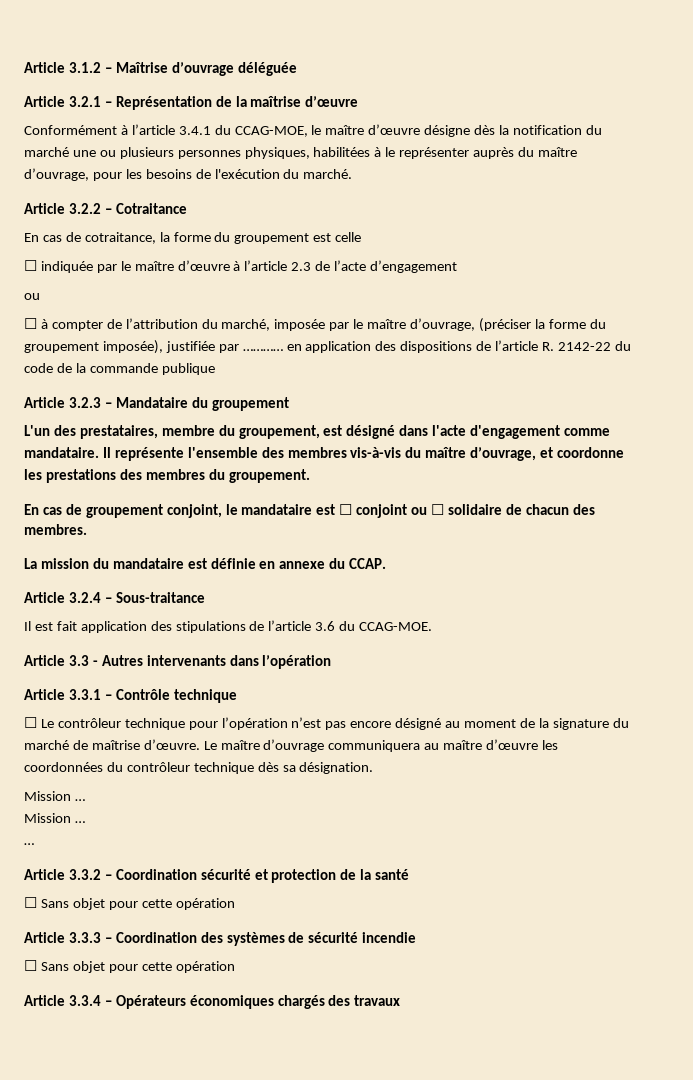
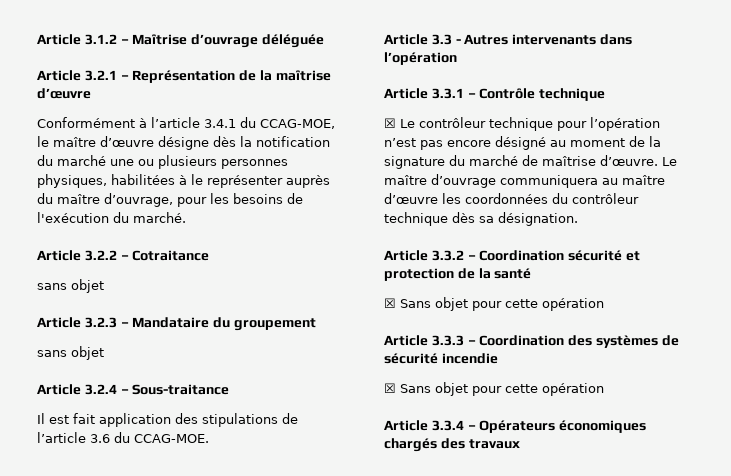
  Article 3.2.2 – Cotraitance
- En cas de cotraitance, la forme du groupement est celle
- ☐ indiquée par le maître d’œuvre à l’article 2.3 de l’acte d’engagement
- ou
- ☐ à compter de l’attribution du marché, imposée par le maître d’ouvrage, (préciser la forme du groupement imposée), justifiée par ………… en application des dispositions de l’article R. 2142-22 du code de la commande publique
+ sans objet
  Article 3.2.3 – Mandataire du groupement
- L'un des prestataires, membre du groupement, est désigné dans l'acte d'engagement comme mandataire. Il représente l'ensemble des membres vis-à-vis du maître d’ouvrage, et coordonne les prestations des membres du groupement.
- En cas de groupement conjoint, le mandataire est ☐ conjoint ou ☐ solidaire de chacun des membres.
- La mission du mandataire est définie en annexe du CCAP.
+ sans objet
- ☐ Le contrôleur technique pour l’opération n’est pas encore désigné au moment de la signature du marché de maîtrise d’œuvre.
+ ☒ Le contrôleur technique pour l’opération n’est pas encore désigné au moment de la signature du marché de maîtrise d’œuvre.
  Le maître d’ouvrage communiquera au maître d’œuvre les coordonnées du contrôleur technique dès sa désignation.
- Mission …
- Mission …
- …
  Article 3.3.2 – Coordination sécurité et protection de la santé
- ☐ Sans objet pour cette opération
+ ☒ Sans objet pour cette opération
  Article 3.3.3 – Coordination des systèmes de sécurité incendie
- ☐ Sans objet pour cette opération
+ ☒ Sans objet pour cette opération

